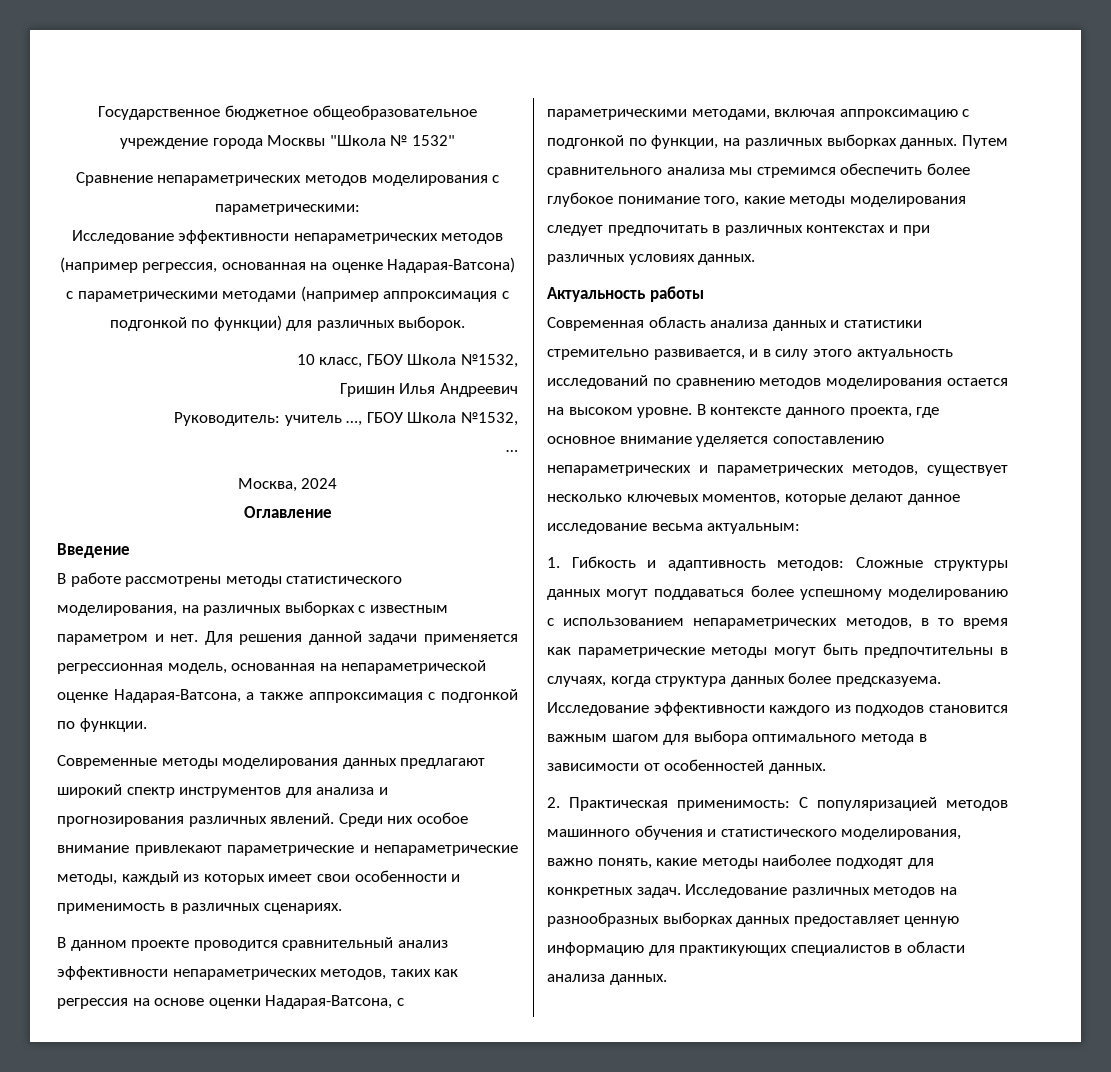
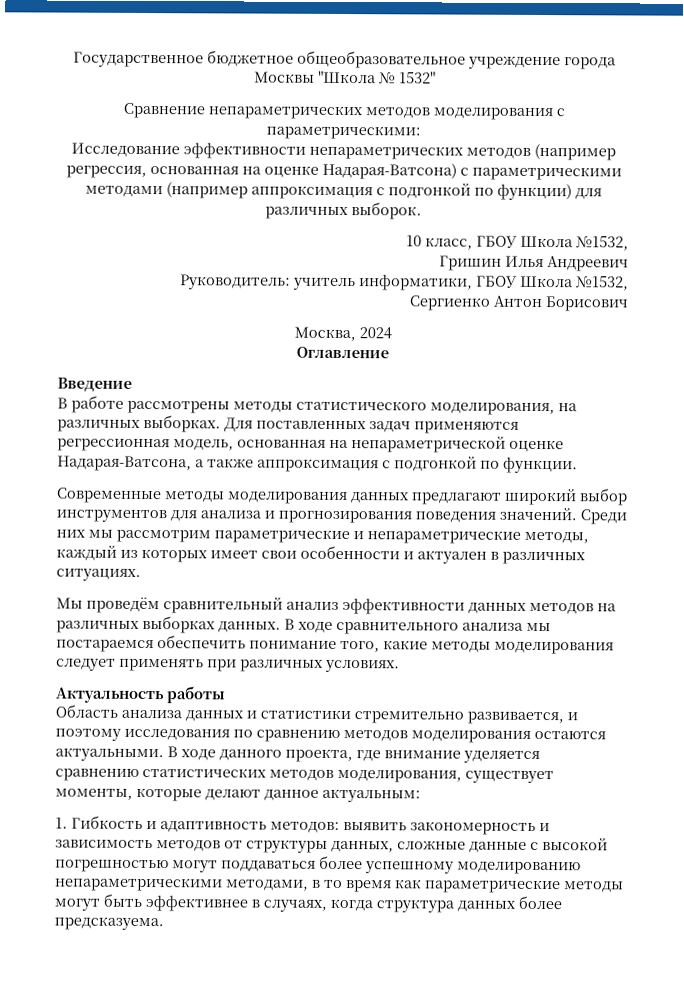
- Руководитель: учитель …, ГБОУ Школа №1532,
- …
+ Руководитель: учитель информатики, ГБОУ Школа №1532,
+ Сергиенко Антон Борисович
- В работе рассмотрены методы статистического моделирования, на различных выборках с известным параметром и нет. Для решения данной задачи применяется регрессионная модель, основанная на непараметрической оценке Надарая-Ватсона, а также аппроксимация с подгонкой по функции.
+ В работе рассмотрены методы статистического моделирования, на различных выборках. Для поставленных задач применяются регрессионная модель, основанная на непараметрической оценке Надарая-Ватсона, а также аппроксимация с подгонкой по функции.
- Современные методы моделирования данных предлагают широкий спектр инструментов для анализа и прогнозирования различных явлений. Среди них особое внимание привлекают параметрические и непараметрические методы, каждый из которых имеет свои особенности и применимость в различных сценариях.
- В данном проекте проводится сравнительный анализ эффективности непараметрических методов, таких как регрессия на основе оценки Надарая-Ватсона, с параметрическими методами, включая аппроксимацию с подгонкой по функции, на различных выборках данных.
+ Современные методы моделирования данных предлагают широкий выбор инструментов для анализа и прогнозирования поведения значений. Среди них мы рассмотрим параметрические и непараметрические методы, каждый из которых имеет свои особенности и актуален в различных ситуациях.
+ Мы проведём сравнительный анализ эффективности данных методов на различных выборках данных.
- Путем сравнительного анализа мы стремимся обеспечить более глубокое понимание того, какие методы моделирования следует предпочитать в различных контекстах и при различных условиях данных.
+ В ходе сравнительного анализа мы постараемся обеспечить понимание того, какие методы моделирования следует применять при различных условиях.
- Современная область анализа данных и статистики стремительно развивается, и в силу этого актуальность исследований по сравнению методов моделирования остается на высоком уровне. В контексте данного проекта, где основное внимание уделяется сопоставлению непараметрических и параметрических методов, существует несколько ключевых моментов, которые делают данное исследование весьма актуальным:
+ Область анализа данных и статистики стремительно развивается, и поэтому исследования по сравнению методов моделирования остаются актуальными. В ходе данного проекта, где внимание уделяется сравнению статистических методов моделирования, существует моменты, которые делают данное актуальным:
- 1. Гибкость и адаптивность методов: Сложные структуры данных могут поддаваться более успешному моделированию с использованием непараметрических методов, в то время как параметрические методы могут быть предпочтительны в случаях, когда структура данных более предсказуема. Исследование эффективности каждого из подходов становится важным шагом для выбора оптимального метода в зависимости от особенностей данных.
- 2. Практическая применимость: С популяризацией методов машинного обучения и статистического моделирования, важно понять, какие методы наиболее подходят для конкретных задач. Исследование различных методов на разнообразных выборках данных предоставляет ценную информацию для практикующих специалистов в области анализа данных.
+ 1. Гибкость и адаптивность методов: выявить закономерность и зависимость методов от структуры данных, сложные данные с высокой погрешностью могут поддаваться более успешному моделированию непараметрическими методами, в то время как параметрические методы могут быть эффективнее в случаях, когда структура данных более предсказуема.

